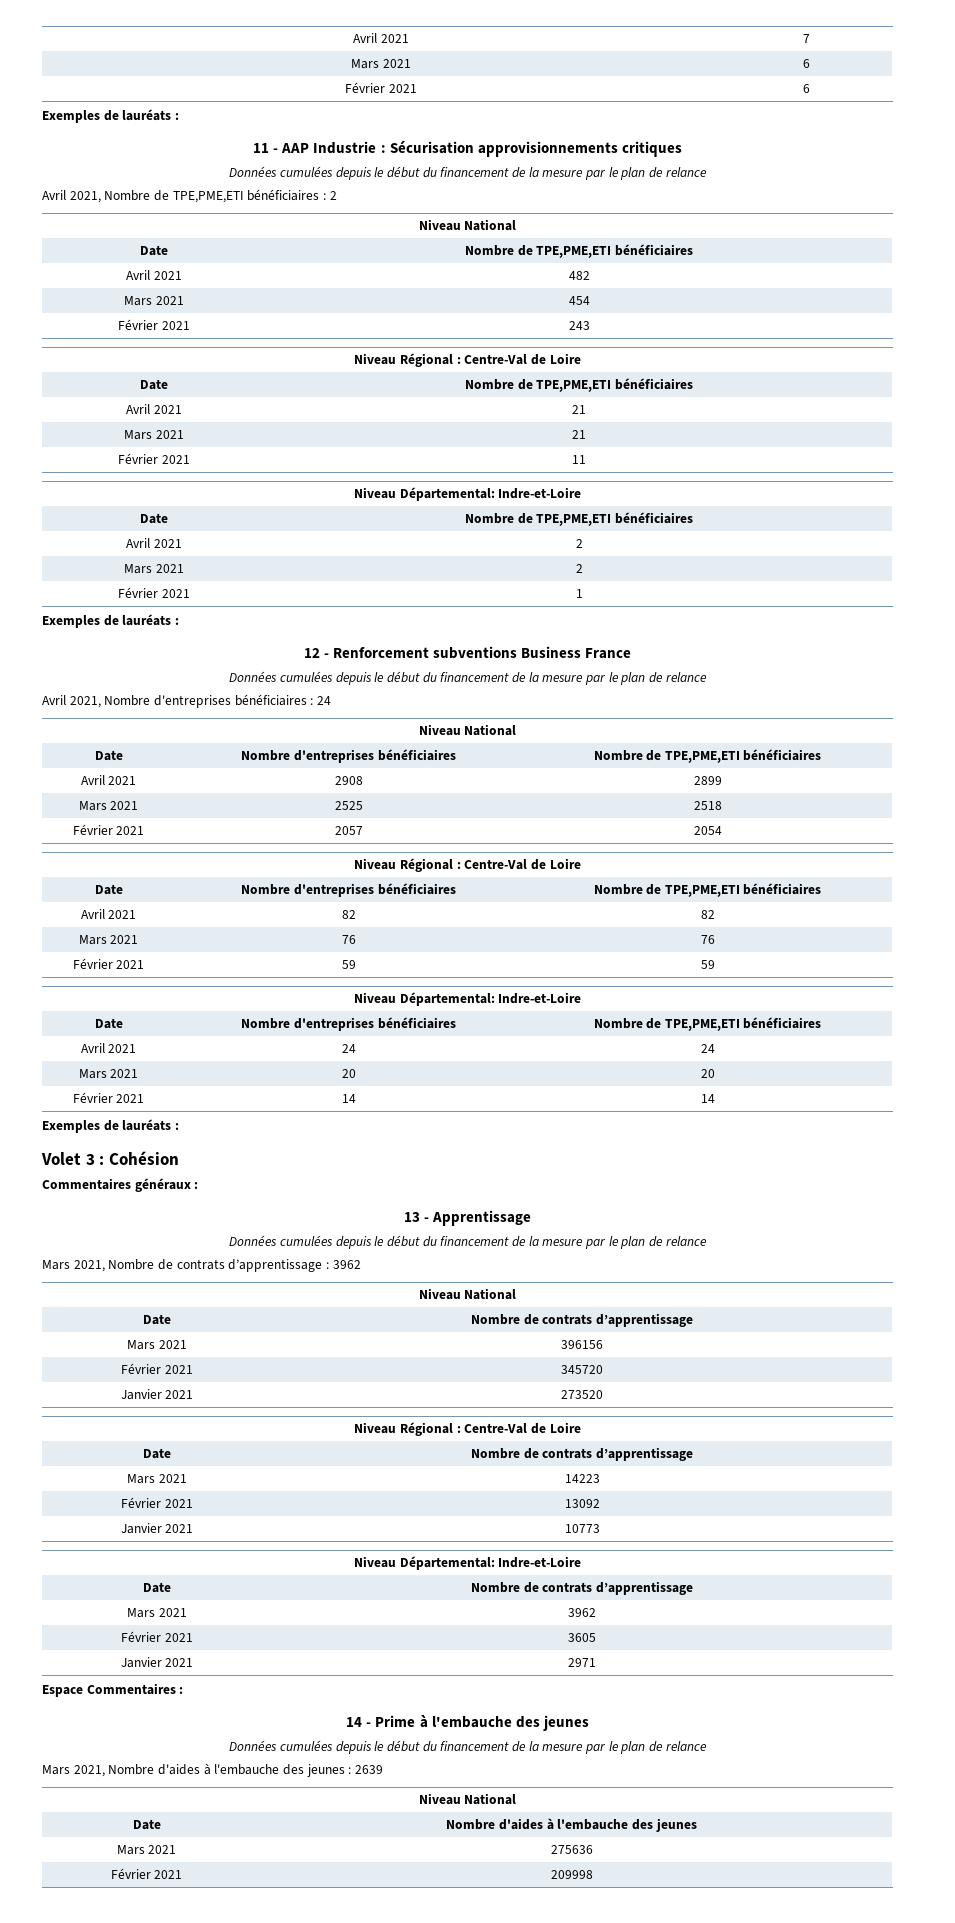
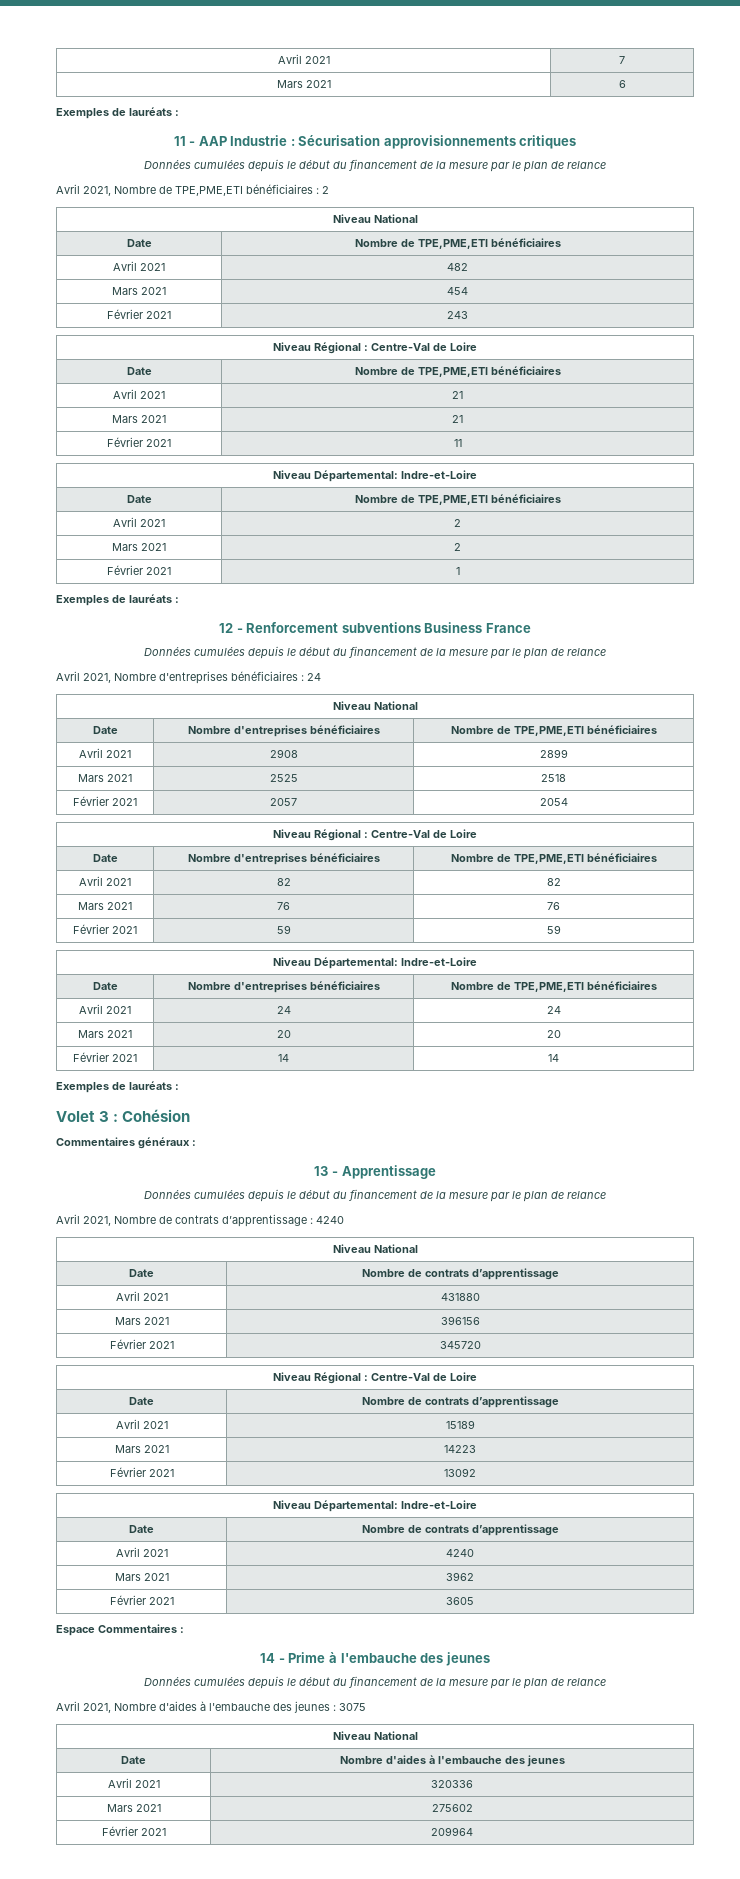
- Février 2021 | 6
- Mars 2021, Nombre de contrats d’apprentissage : 3962
+ Avril 2021, Nombre de contrats d’apprentissage : 4240
+ Avril 2021 | 431880
- Janvier 2021 | 273520
+ Avril 2021 | 15189
- Janvier 2021 | 10773
+ Avril 2021 | 4240
- Janvier 2021 | 2971
- Mars 2021, Nombre d'aides à l'embauche des jeunes : 2639
+ Avril 2021, Nombre d'aides à l'embauche des jeunes : 3075
- Mars 2021 | 275636
- Février 2021 | 209998
+ Avril 2021 | 320336
+ Mars 2021 | 275602
+ Février 2021 | 209964

